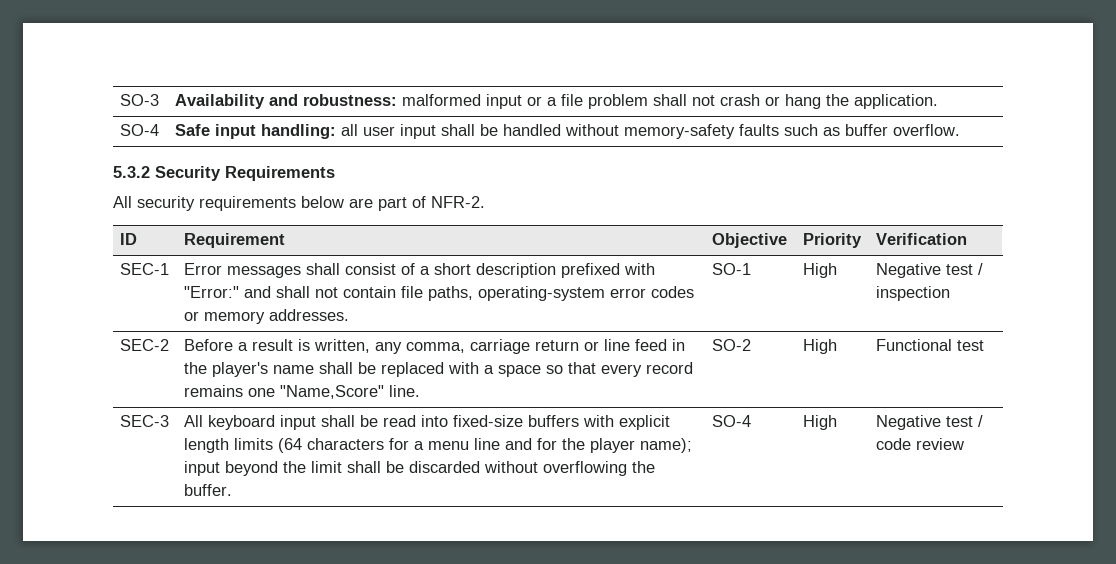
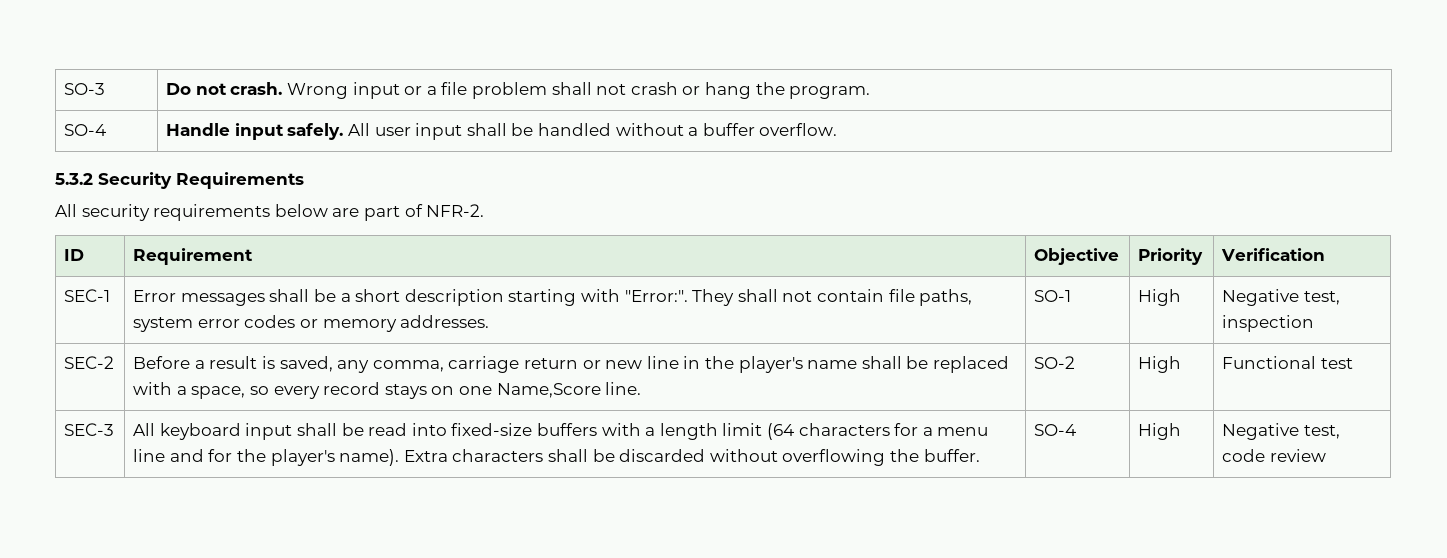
- SO-3 | Availability and robustness: malformed input or a file problem shall not crash or hang the application.
- SO-4 | Safe input handling: all user input shall be handled without memory-safety faults such as buffer overflow.
+ SO-3 | Do not crash. Wrong input or a file problem shall not crash or hang the program.
+ SO-4 | Handle input safely. All user input shall be handled without a buffer overflow.
- SEC-1 | Error messages shall consist of a short description prefixed with "Error:" and shall not contain file paths, operating-system error codes or memory addresses. | SO-1 | High | Negative test / inspection
+ SEC-1 | Error messages shall be a short description starting with "Error:". They shall not contain file paths, system error codes or memory addresses. | SO-1 | High | Negative test, inspection
- SEC-2 | Before a result is written, any comma, carriage return or line feed in the player's name shall be replaced with a space so that every record remains one "Name,Score" line. | SO-2 | High | Functional test
+ SEC-2 | Before a result is saved, any comma, carriage return or new line in the player's name shall be replaced with a space, so every record stays on one Name,Score line. | SO-2 | High | Functional test
- All keyboard input shall be read into fixed-size buffers with explicit length limits (64 characters for a menu line and for the player name); input beyond the limit shall be discarded without overflowing the buffer.
+ All keyboard input shall be read into fixed-size buffers with a length limit (64 characters for a menu line and for the player's name). Extra characters shall be discarded without overflowing the buffer.
- Negative test / code review
+ Negative test, code review

